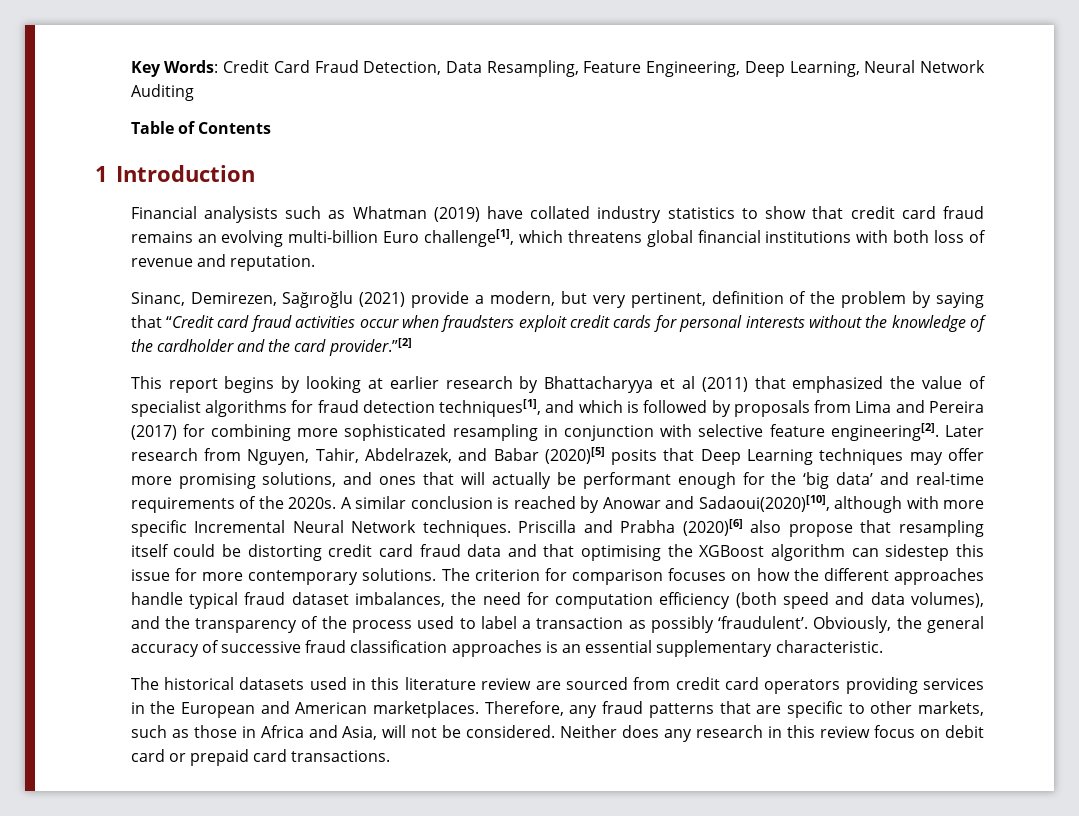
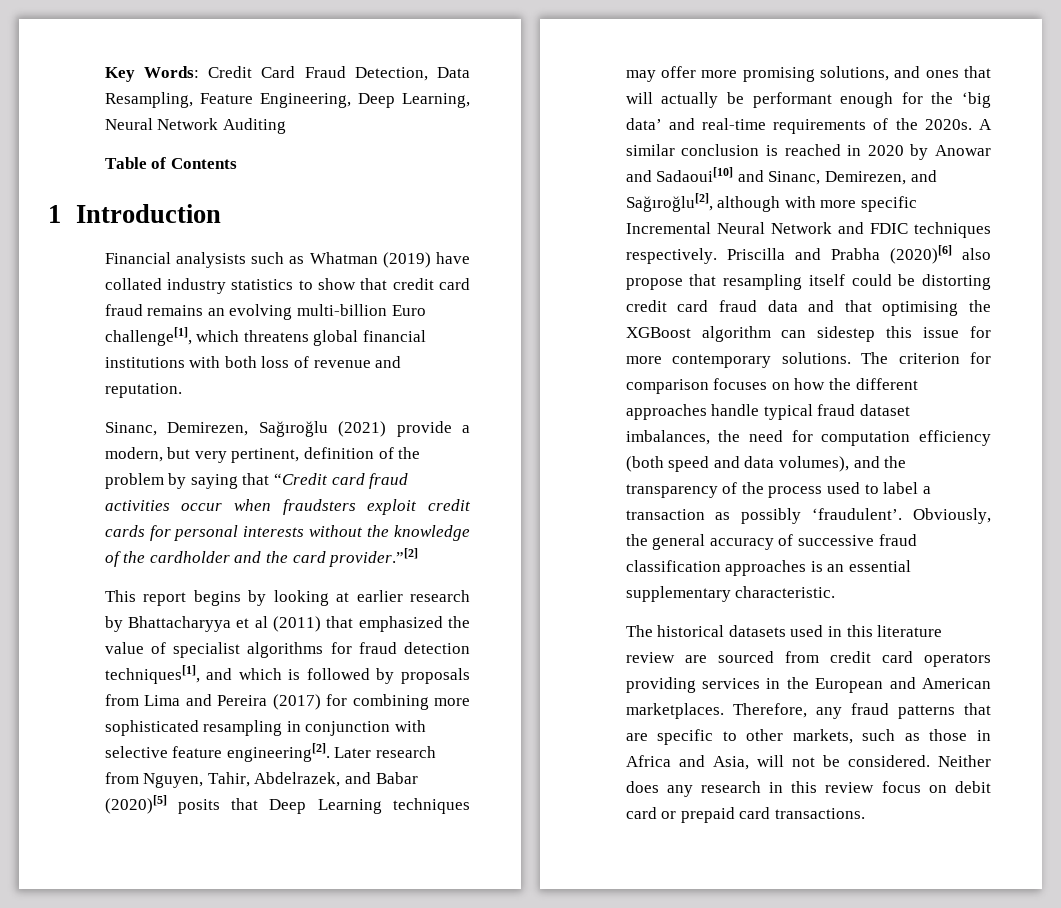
- A similar conclusion is reached by Anowar and Sadaoui(2020)[10], although with more specific Incremental Neural Network techniques.
+ A similar conclusion is reached in 2020 by Anowar and Sadaoui[10] and Sinanc, Demirezen, and Sağıroğlu[2], although with more specific Incremental Neural Network and FDIC techniques respectively.

